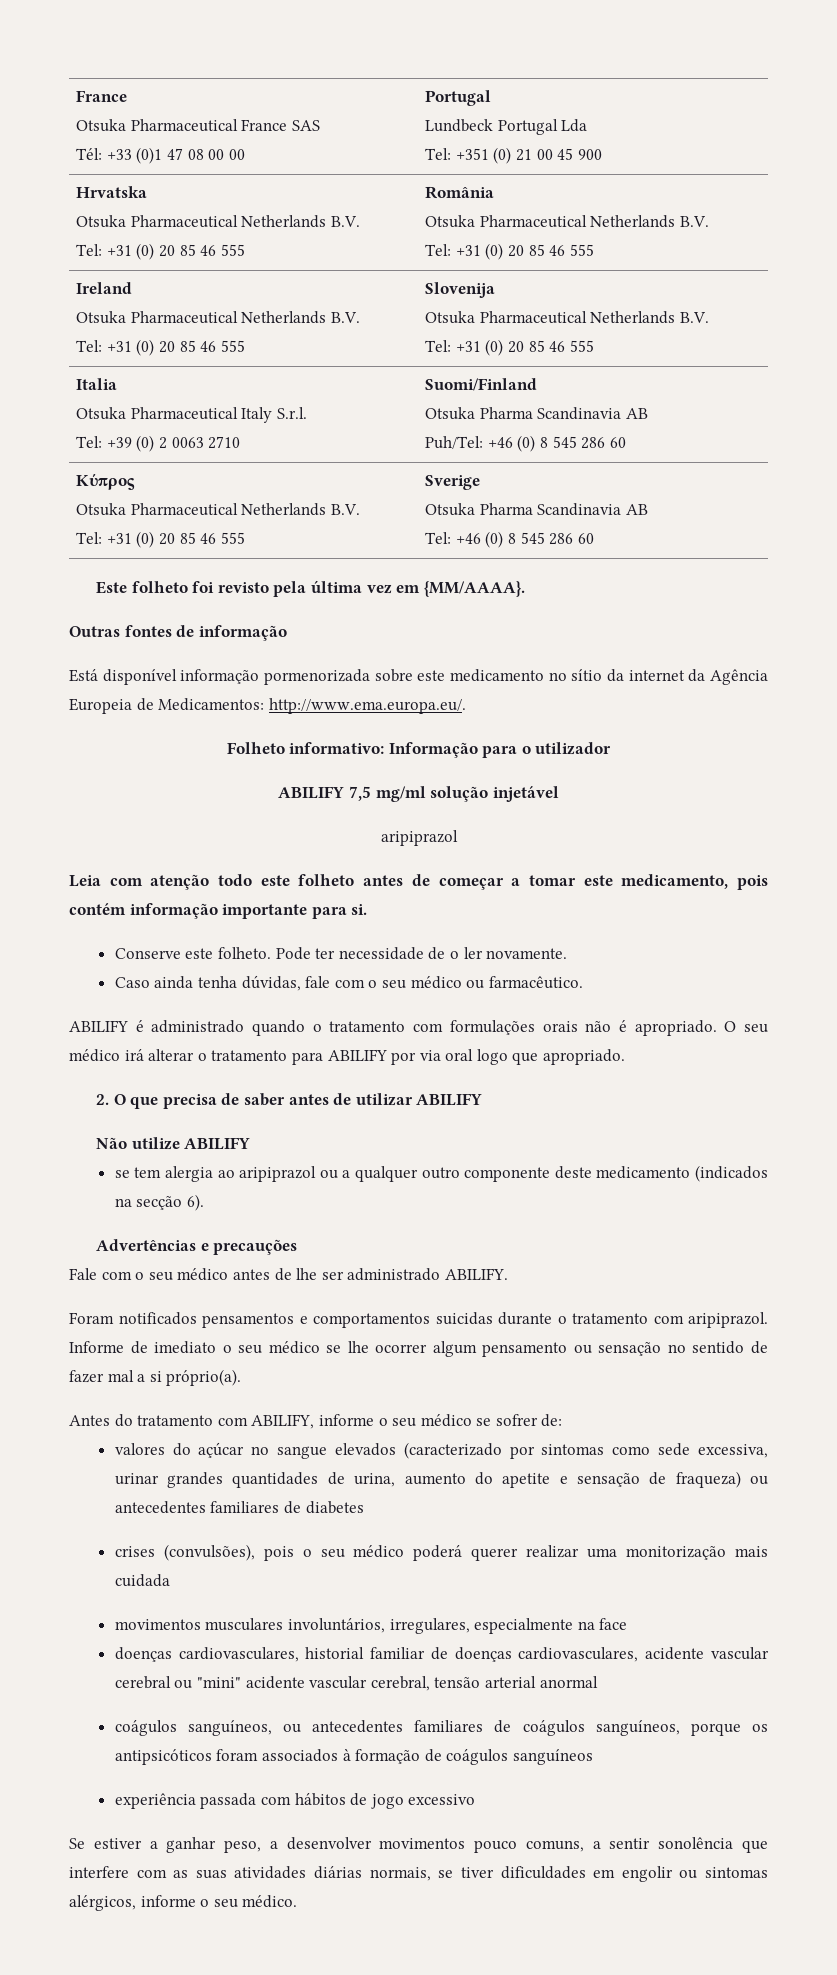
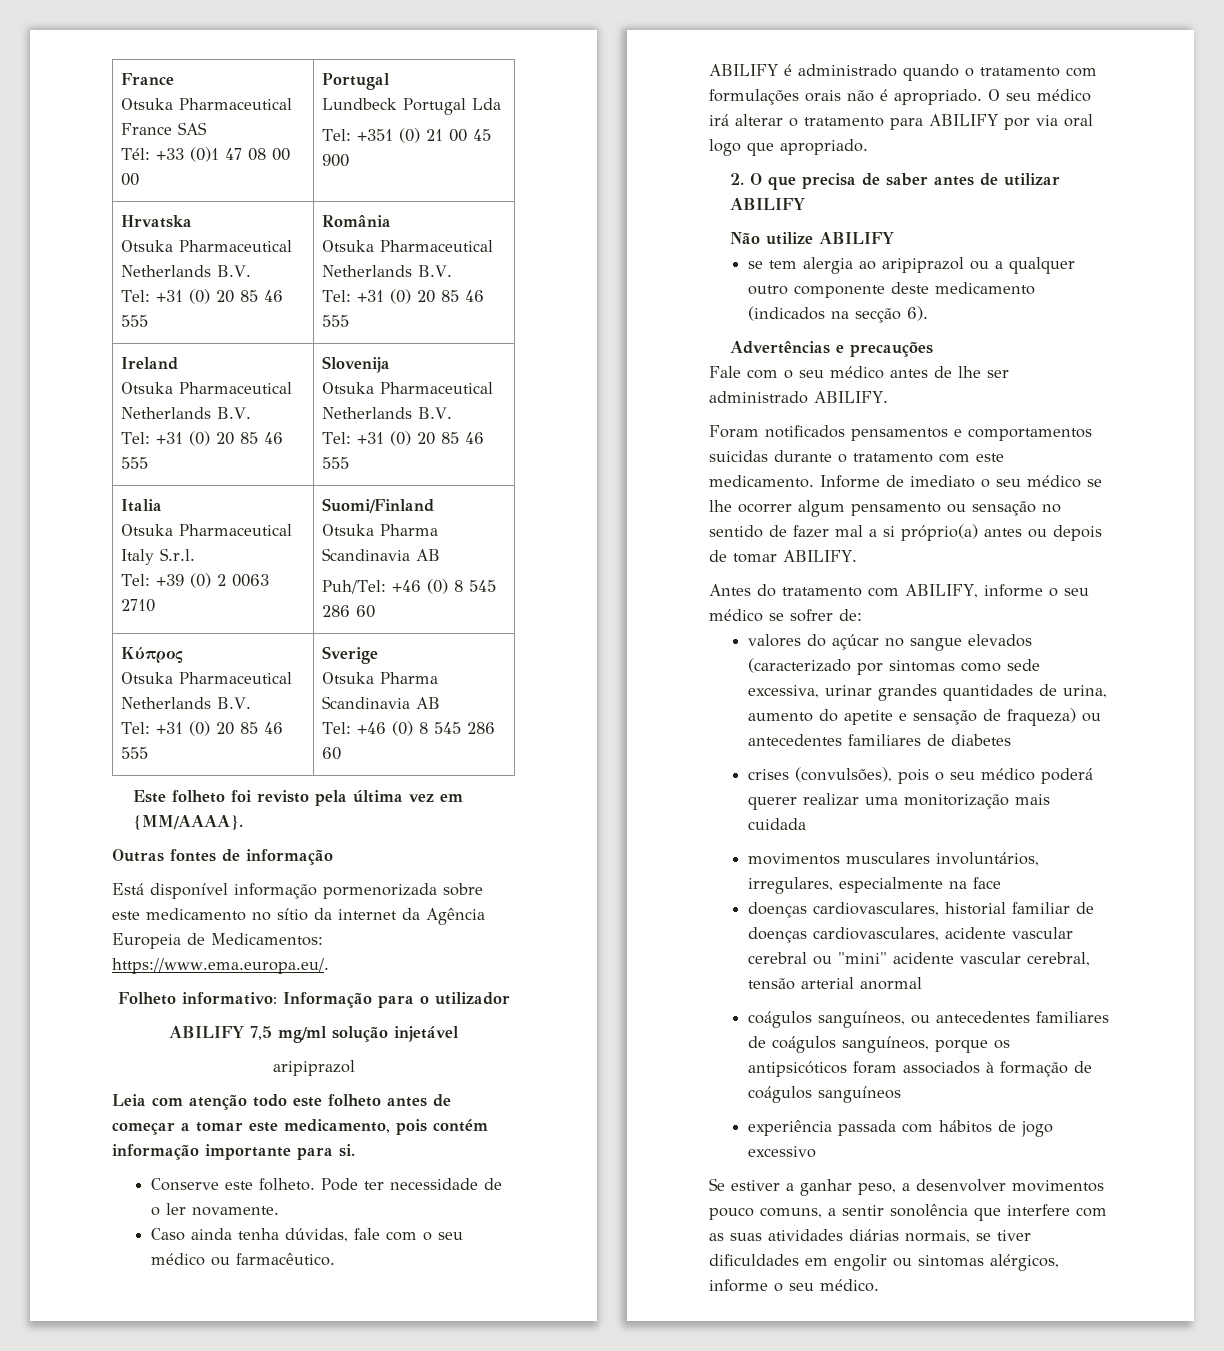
- Está disponível informação pormenorizada sobre este medicamento no sítio da internet da Agência Europeia de Medicamentos: http://www.ema.europa.eu/.
+ Está disponível informação pormenorizada sobre este medicamento no sítio da internet da Agência Europeia de Medicamentos: https://www.ema.europa.eu/.
- Foram notificados pensamentos e comportamentos suicidas durante o tratamento com aripiprazol.
+ Foram notificados pensamentos e comportamentos suicidas durante o tratamento com este medicamento.
- Informe de imediato o seu médico se lhe ocorrer algum pensamento ou sensação no sentido de fazer mal a si próprio(a).
+ Informe de imediato o seu médico se lhe ocorrer algum pensamento ou sensação no sentido de fazer mal a si próprio(a) antes ou depois de tomar ABILIFY.

